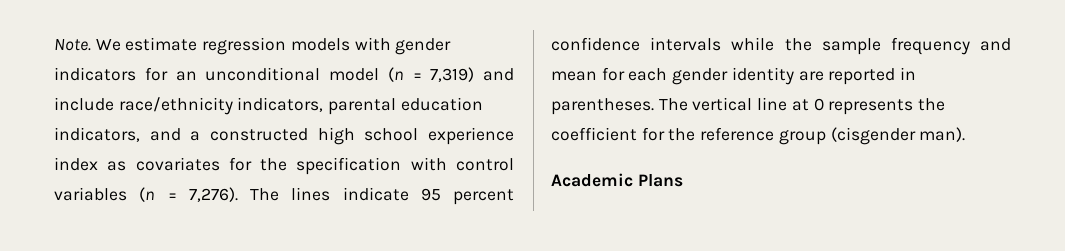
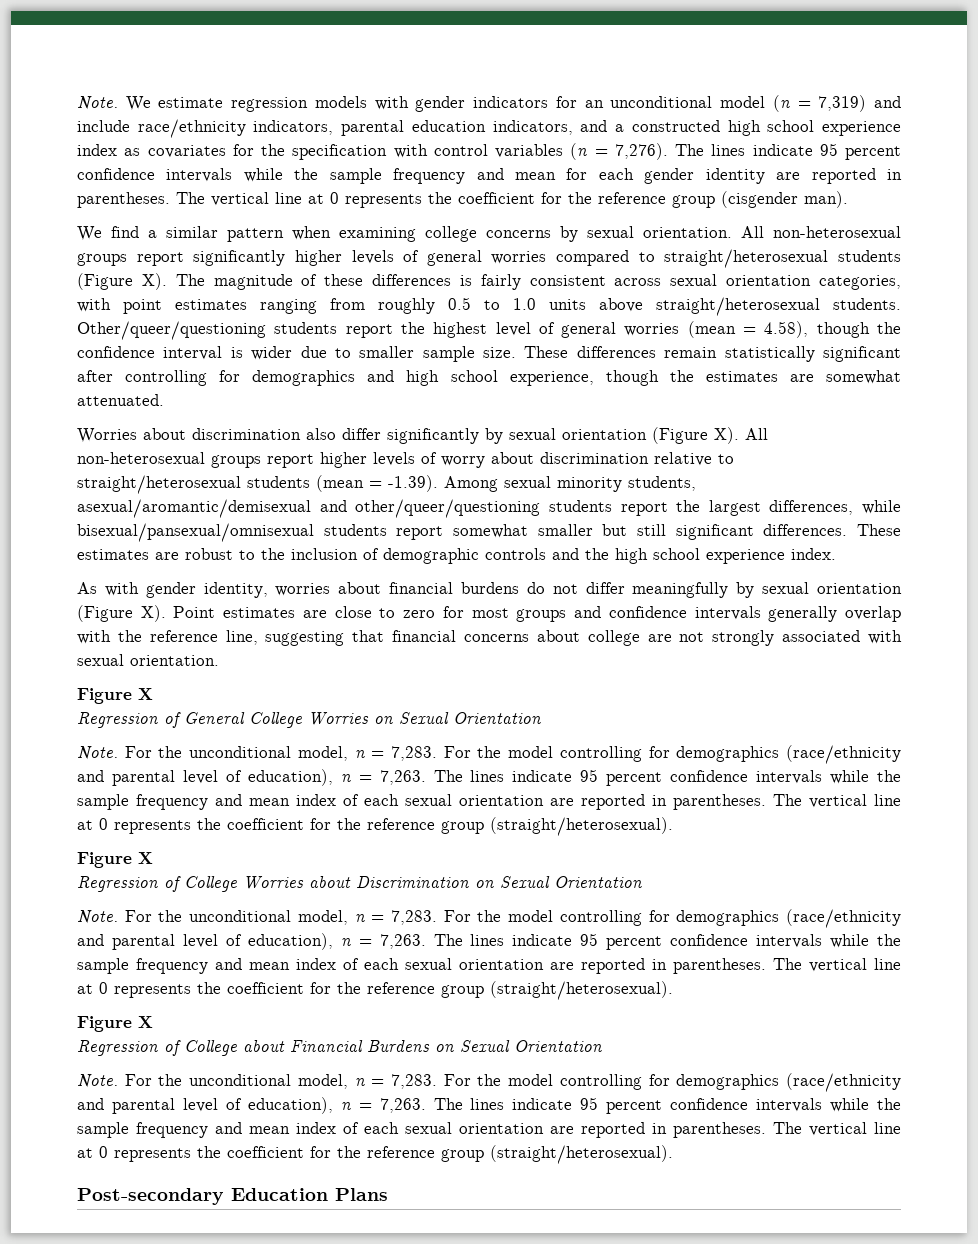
- Academic Plans
+ We find a similar pattern when examining college concerns by sexual orientation. All non-heterosexual groups report significantly higher levels of general worries compared to straight/heterosexual students (Figure X). The magnitude of these differences is fairly consistent across sexual orientation categories, with point estimates ranging from roughly 0.5 to 1.0 units above straight/heterosexual students. Other/queer/questioning students report the highest level of general worries (mean = 4.58), though the confidence interval is wider due to smaller sample size. These differences remain statistically significant after controlling for demographics and high school experience, though the estimates are somewhat attenuated.
+ Worries about discrimination also differ significantly by sexual orientation (Figure X). All non-heterosexual groups report higher levels of worry about discrimination relative to straight/heterosexual students (mean = -1.39). Among sexual minority students, asexual/aromantic/demisexual and other/queer/questioning students report the largest differences, while bisexual/pansexual/omnisexual students report somewhat smaller but still significant differences. These estimates are robust to the inclusion of demographic controls and the high school experience index.
+ As with gender identity, worries about financial burdens do not differ meaningfully by sexual orientation (Figure X). Point estimates are close to zero for most groups and confidence intervals generally overlap with the reference line, suggesting that financial concerns about college are not strongly associated with sexual orientation.
+ Figure X
+ Regression of General College Worries on Sexual Orientation
+ Note. For the unconditional model, n = 7,283. For the model controlling for demographics (race/ethnicity and parental level of education), n = 7,263. The lines indicate 95 percent confidence intervals while the sample frequency and mean index of each sexual orientation are reported in parentheses. The vertical line at 0 represents the coefficient for the reference group (straight/heterosexual).
+ Figure X
+ Regression of College Worries about Discrimination on Sexual Orientation
+ Note. For the unconditional model, n = 7,283. For the model controlling for demographics (race/ethnicity and parental level of education), n = 7,263. The lines indicate 95 percent confidence intervals while the sample frequency and mean index of each sexual orientation are reported in parentheses. The vertical line at 0 represents the coefficient for the reference group (straight/heterosexual).
+ Figure X
+ Regression of College about Financial Burdens on Sexual Orientation
+ Note. For the unconditional model, n = 7,283. For the model controlling for demographics (race/ethnicity and parental level of education), n = 7,263. The lines indicate 95 percent confidence intervals while the sample frequency and mean index of each sexual orientation are reported in parentheses. The vertical line at 0 represents the coefficient for the reference group (straight/heterosexual).
+ Post-secondary Education Plans

